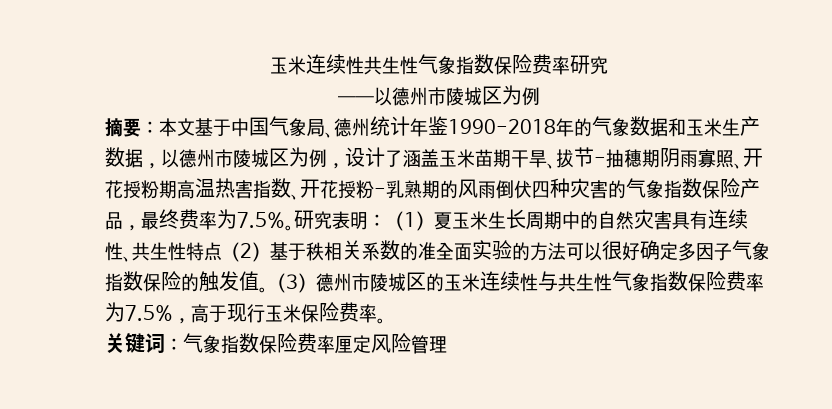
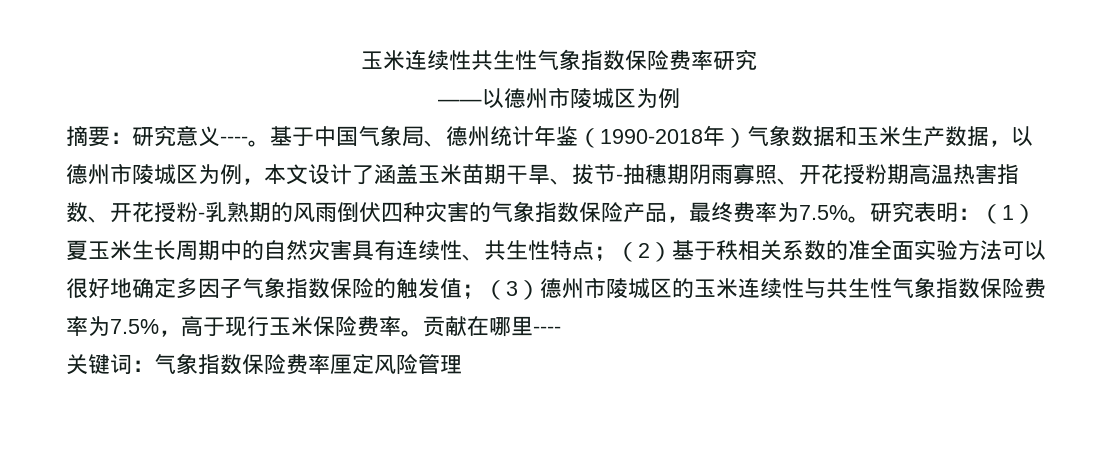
- 摘要：本文基于中国气象局、德州统计年鉴1990-2018年的气象数据和玉米生产数据，以德州市陵城区为例，设计了涵盖玉米苗期干旱、拔节-抽穗期阴雨寡照、开花授粉期高温热害指数、开花授粉-乳熟期的风雨倒伏四种灾害的气象指数保险产品，最终费率为7.5%。
+ 摘要：研究意义----。基于中国气象局、德州统计年鉴（1990-2018年）气象数据和玉米生产数据，以德州市陵城区为例，本文设计了涵盖玉米苗期干旱、拔节-抽穗期阴雨寡照、开花授粉期高温热害指数、开花授粉-乳熟期的风雨倒伏四种灾害的气象指数保险产品，最终费率为7.5%。
- 研究表明：（1）夏玉米生长周期中的自然灾害具有连续性、共生性特点（2）基于秩相关系数的准全面实验的方法可以很好确定多因子气象指数保险的触发值。（3）德州市陵城区的玉米连续性与共生性气象指数保险费率为7.5%，高于现行玉米保险费率。
+ 研究表明：（1）夏玉米生长周期中的自然灾害具有连续性、共生性特点；（2）基于秩相关系数的准全面实验方法可以很好地确定多因子气象指数保险的触发值；（3）德州市陵城区的玉米连续性与共生性气象指数保险费率为7.5%，高于现行玉米保险费率。贡献在哪里----

